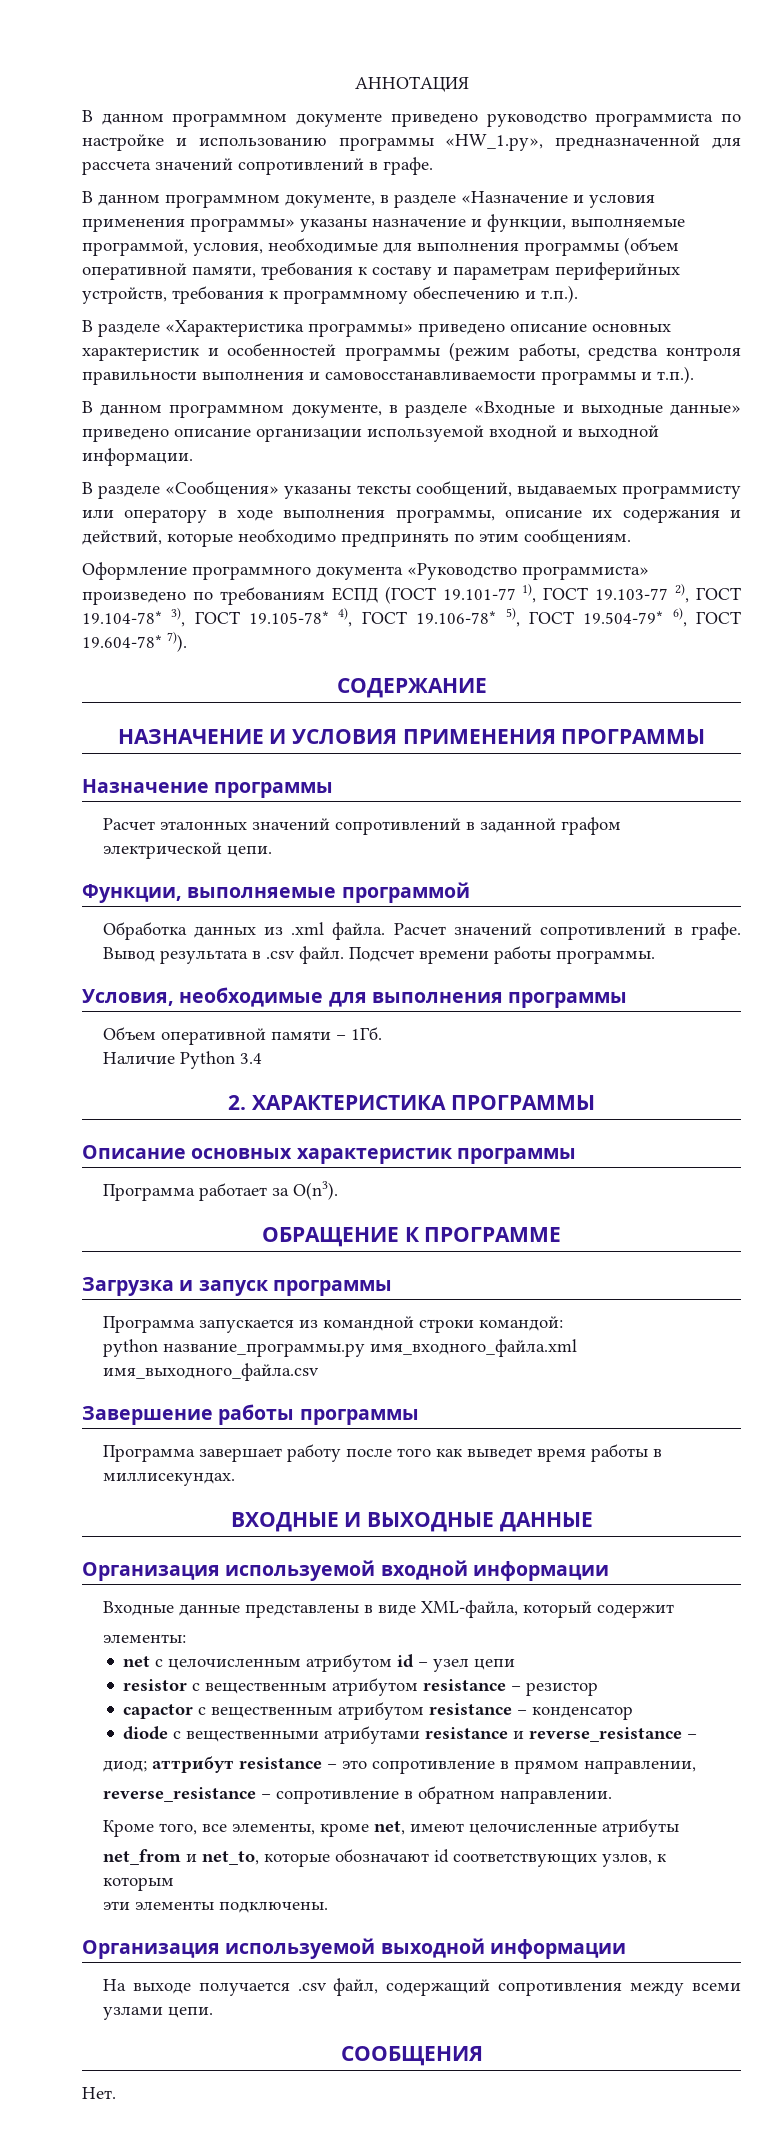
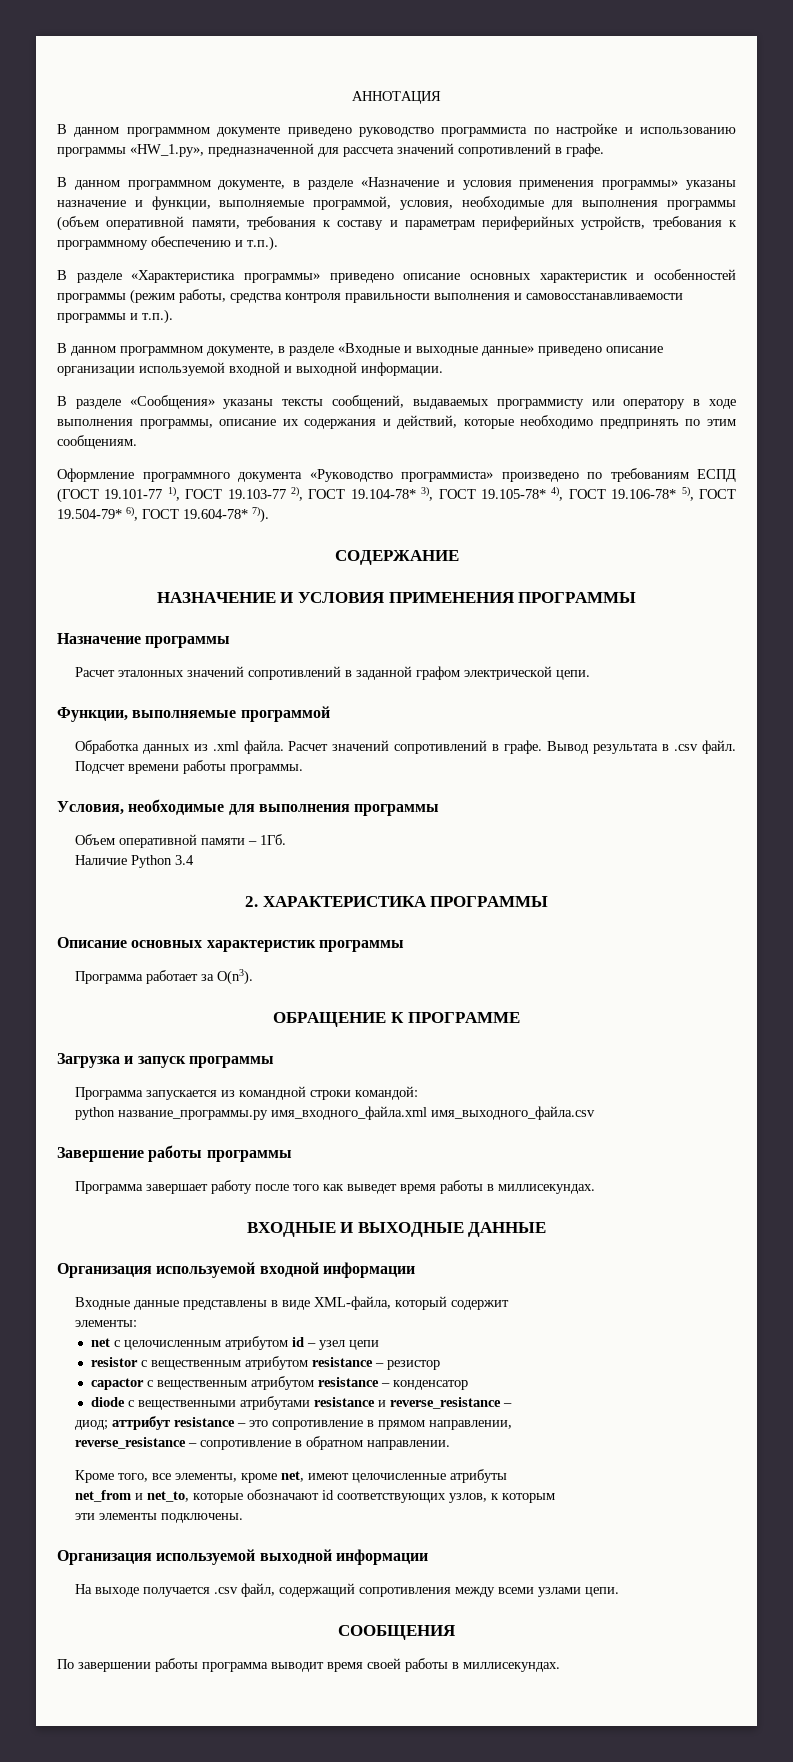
- Нет.
+ По завершении работы программа выводит время своей работы в миллисекундах.

